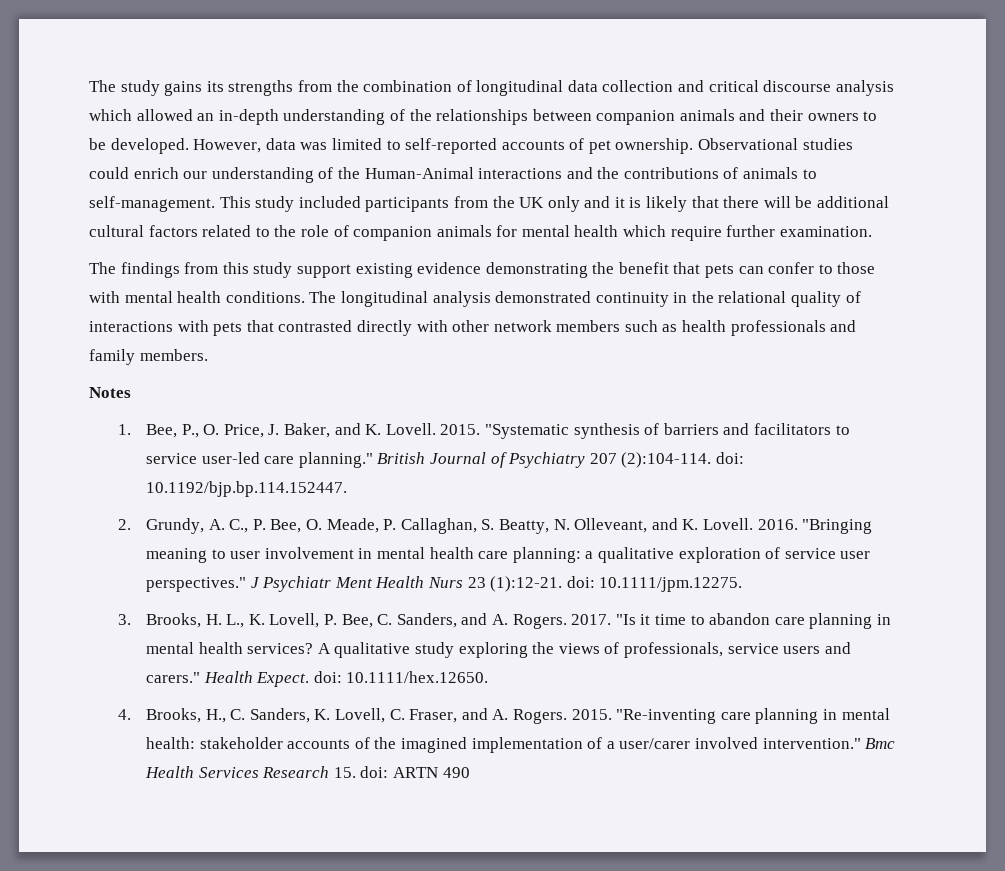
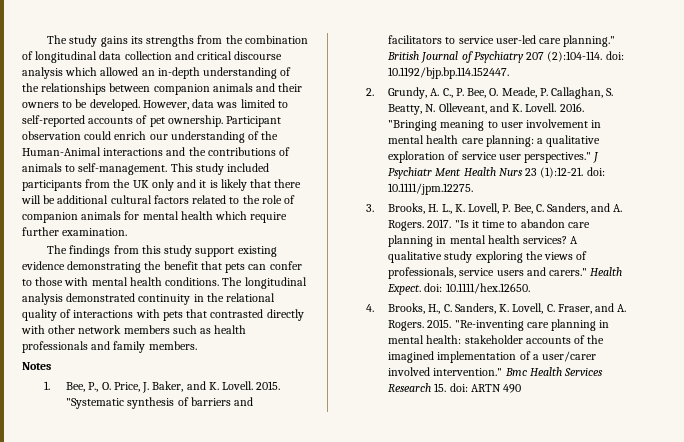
- Observational studies could enrich our understanding of the Human-Animal interactions and the contributions of animals to self-management.
+ Participant observation could enrich our understanding of the Human-Animal interactions and the contributions of animals to self-management.

